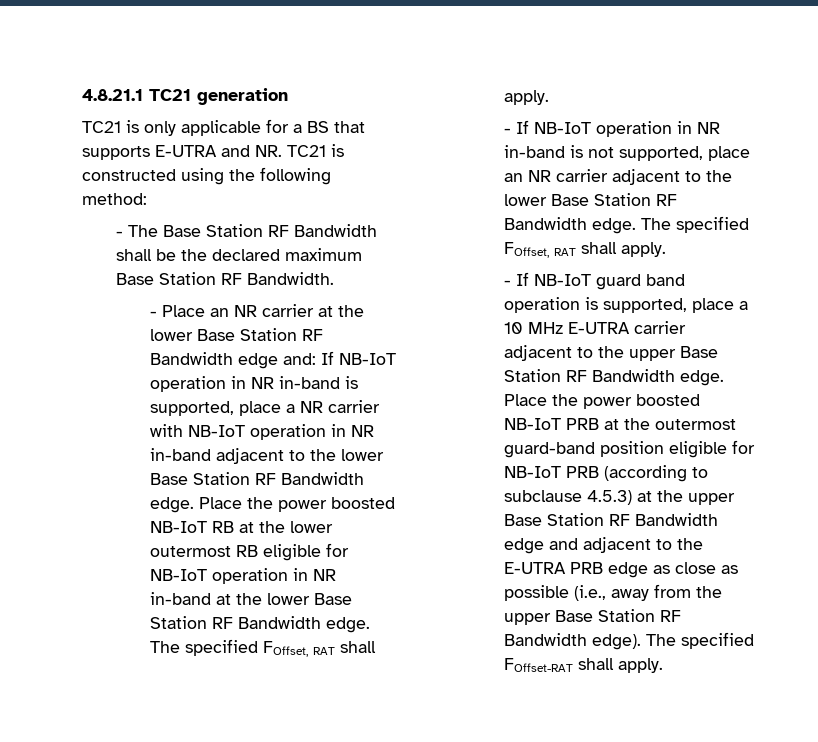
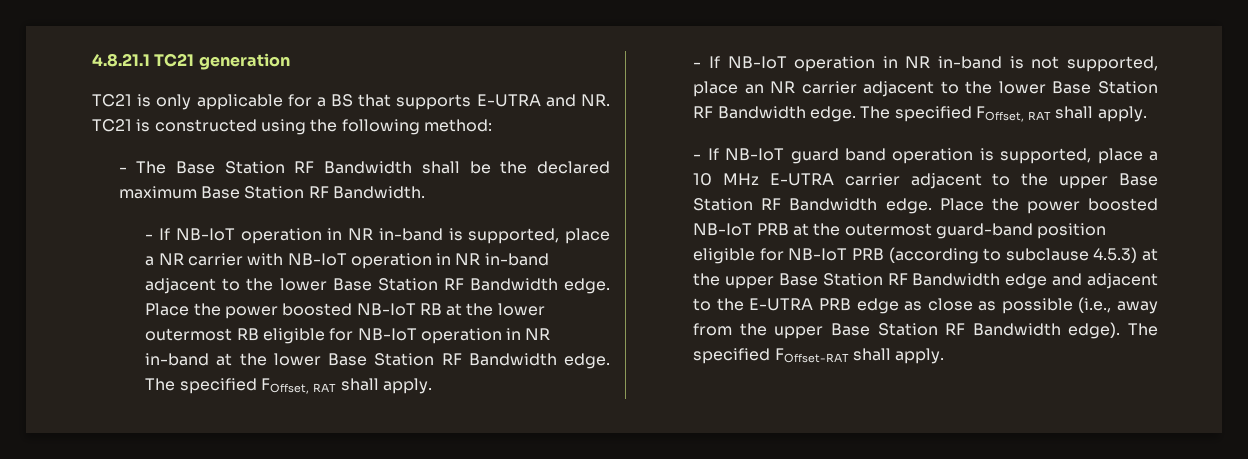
- - Place an NR carrier at the lower Base Station RF Bandwidth edge and: If NB-IoT operation in NR in-band is supported, place a NR carrier with NB-IoT operation in NR in-band adjacent to the lower Base Station RF Bandwidth edge.
+ - If NB-IoT operation in NR in-band is supported, place a NR carrier with NB-IoT operation in NR in-band adjacent to the lower Base Station RF Bandwidth edge.

